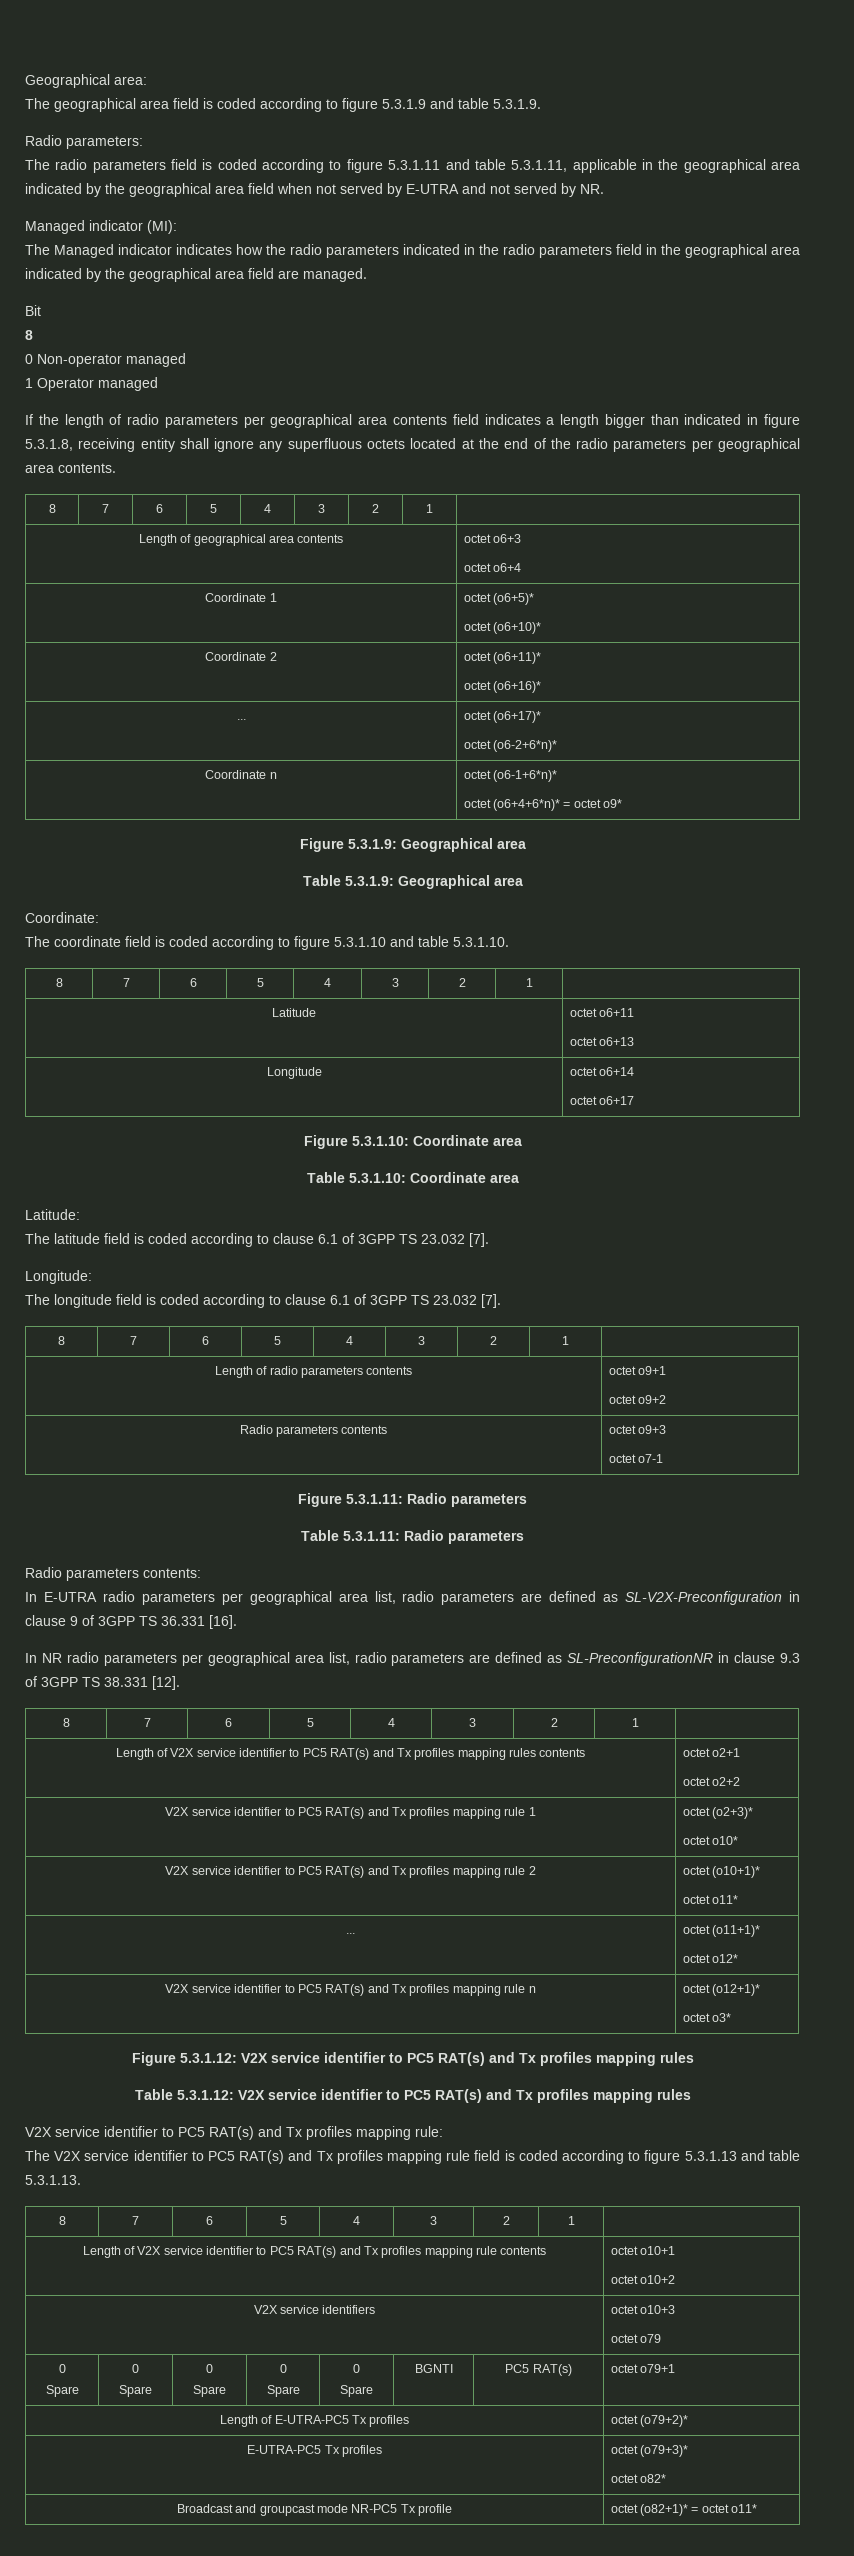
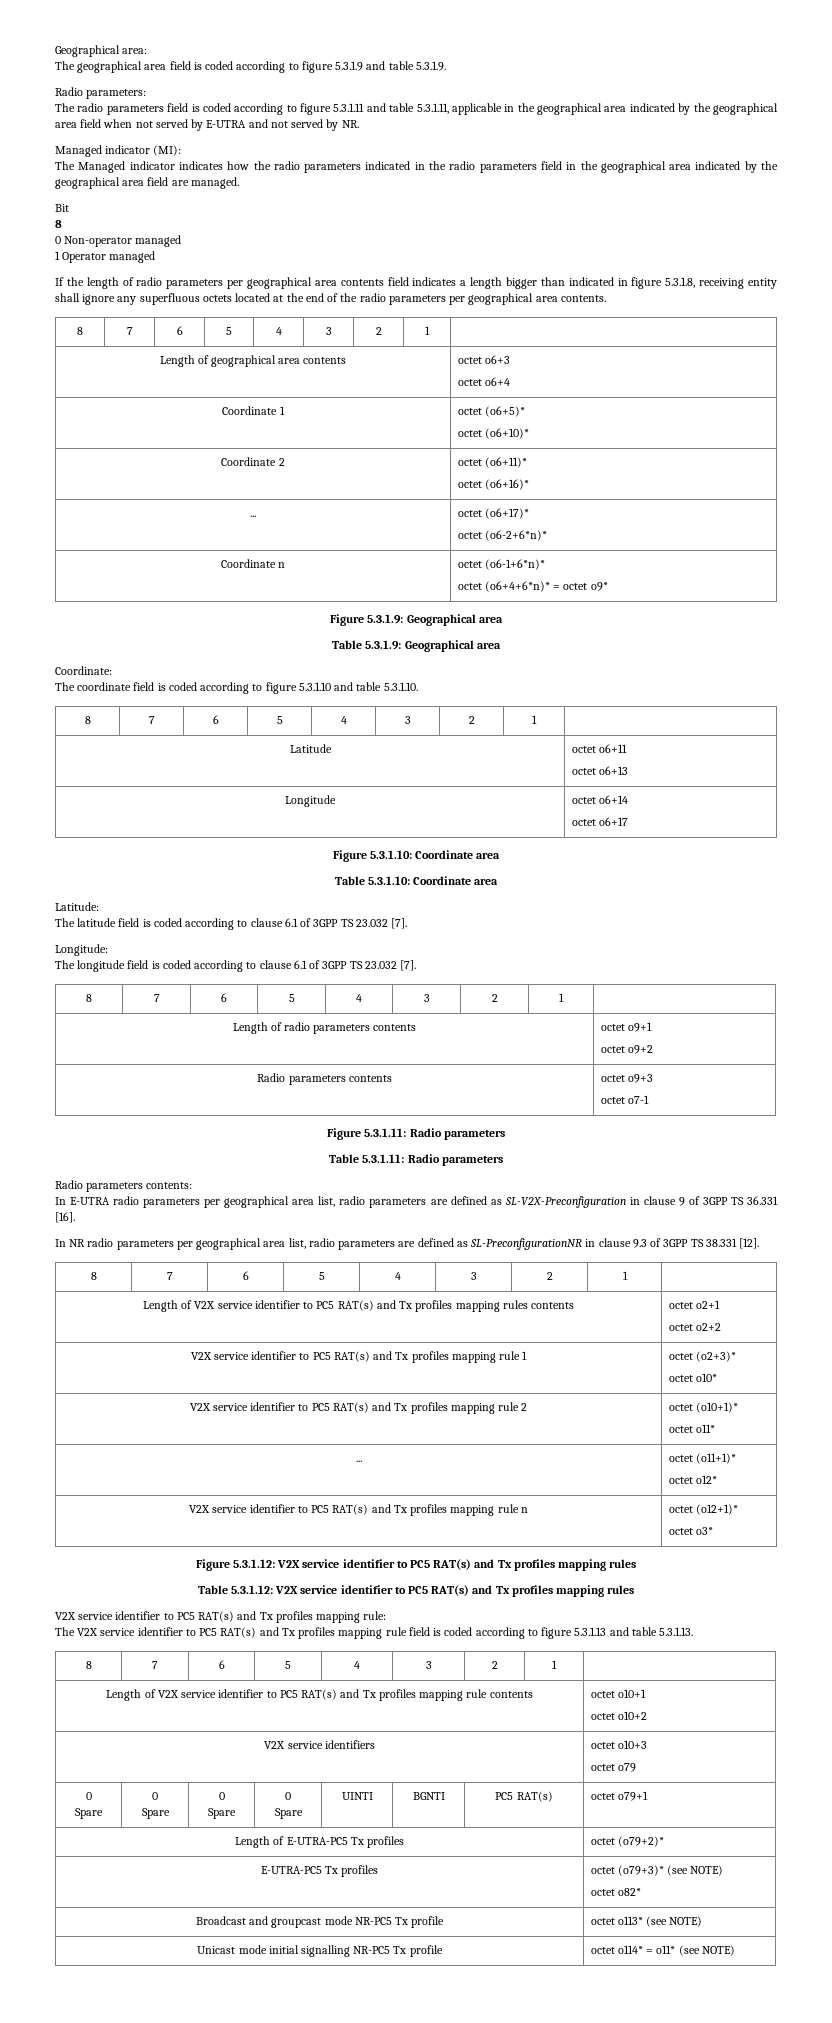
  V2X service identifiers | octet o10+3
  octet o79
  0
  Spare | 0
  Spare | 0
  Spare | 0
- Spare | 0
- Spare | BGNTI | PC5 RAT(s) | octet o79+1
+ Spare | UINTI | BGNTI | PC5 RAT(s) | octet o79+1
- E-UTRA-PC5 Tx profiles | octet (o79+3)*
+ E-UTRA-PC5 Tx profiles | octet (o79+3)* (see NOTE)
- Broadcast and groupcast mode NR-PC5 Tx profile | octet (o82+1)* = octet o11*
+ Broadcast and groupcast mode NR-PC5 Tx profile | octet o113* (see NOTE)
+ Unicast mode initial signalling NR-PC5 Tx profile | octet o114* = o11* (see NOTE)

